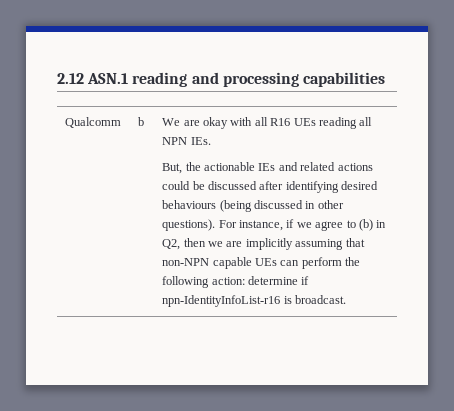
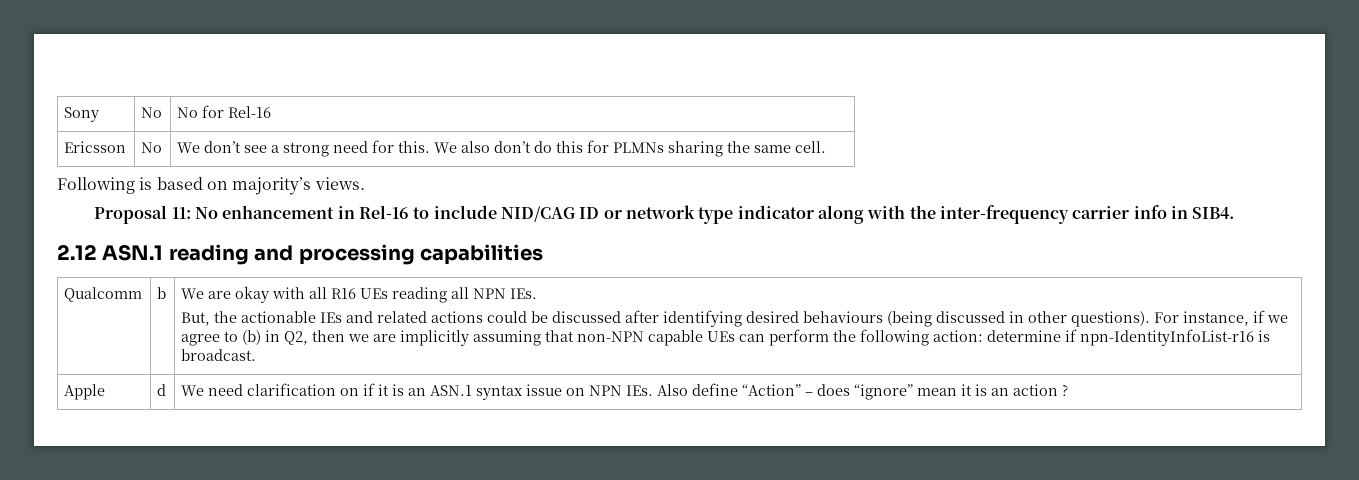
+ Sony | No | No for Rel-16
+ Ericsson | No | We don’t see a strong need for this. We also don’t do this for PLMNs sharing the same cell.
+ Following is based on majority’s views.
+ Proposal 11: No enhancement in Rel-16 to include NID/CAG ID or network type indicator along with the inter-frequency carrier info in SIB4.
+ Apple | d | We need clarification on if it is an ASN.1 syntax issue on NPN IEs. Also define “Action” – does “ignore” mean it is an action ?

